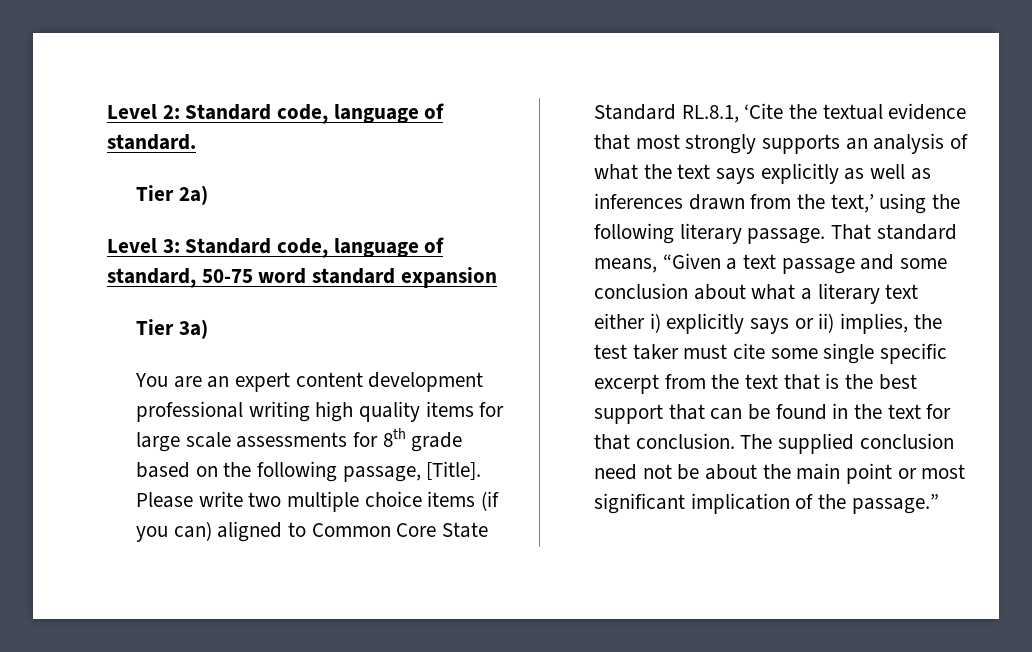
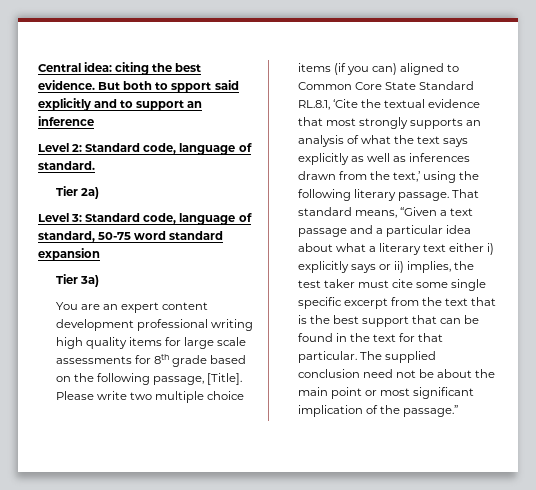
+ Central idea: citing the best evidence. But both to spport said explicitly and to support an inference
- That standard means, “Given a text passage and some conclusion about what a literary text either i) explicitly says or ii) implies, the test taker must cite some single specific excerpt from the text that is the best support that can be found in the text for that conclusion.
+ That standard means, “Given a text passage and a particular idea about what a literary text either i) explicitly says or ii) implies, the test taker must cite some single specific excerpt from the text that is the best support that can be found in the text for that particular.

